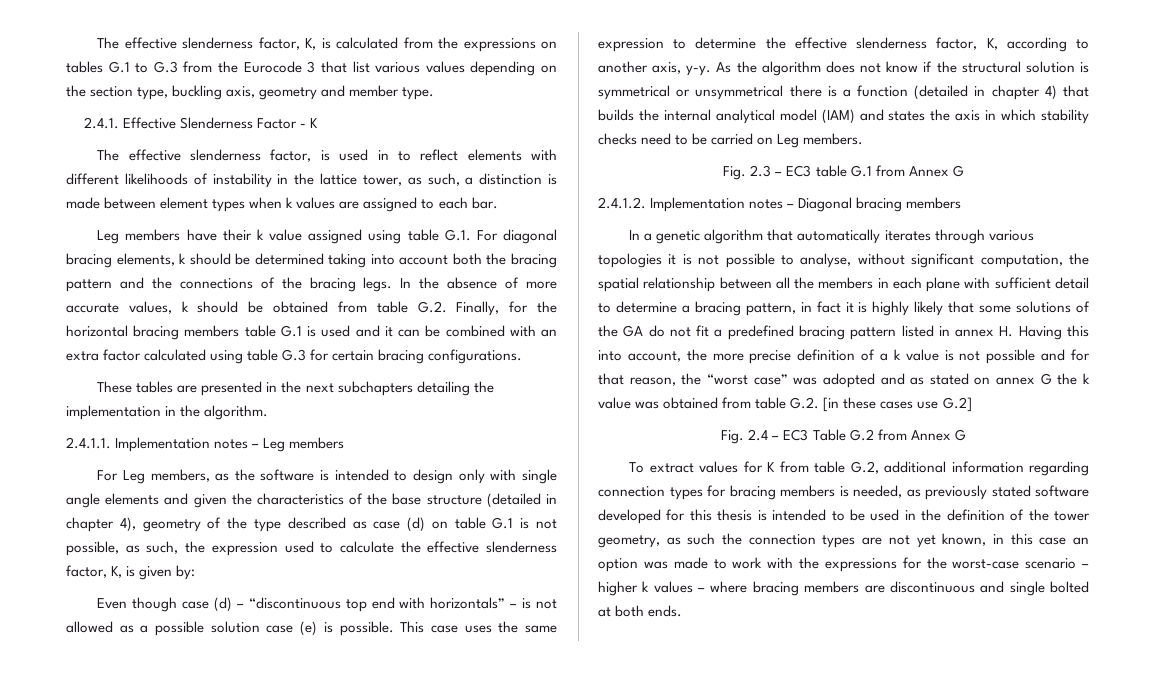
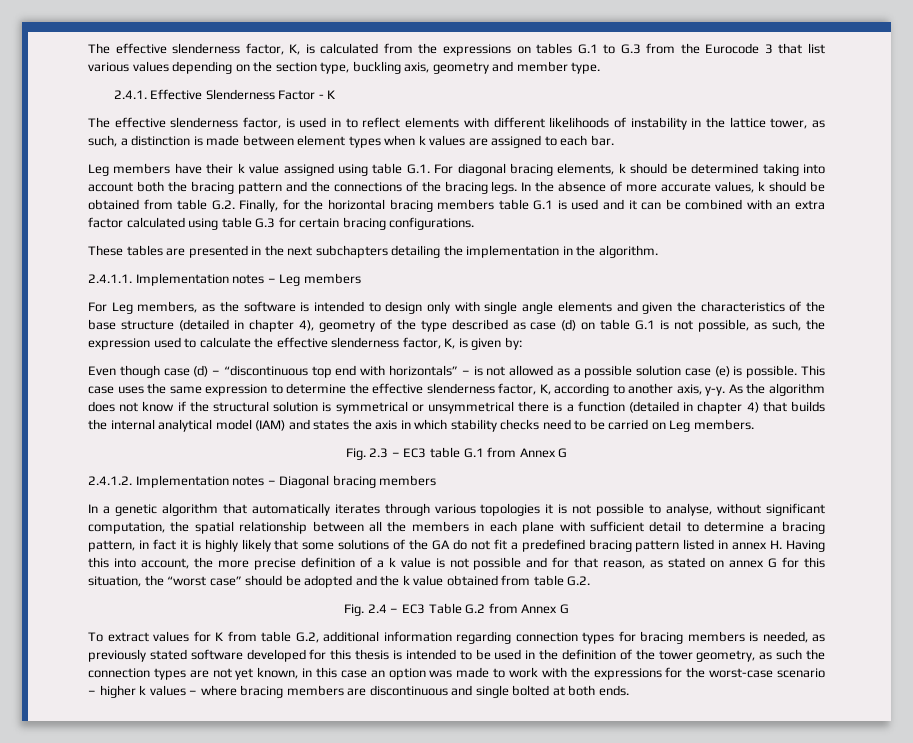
- In a genetic algorithm that automatically iterates through various topologies it is not possible to analyse, without significant computation, the spatial relationship between all the members in each plane with sufficient detail to determine a bracing pattern, in fact it is highly likely that some solutions of the GA do not fit a predefined bracing pattern listed in annex H. Having this into account, the more precise definition of a k value is not possible and for that reason, the “worst case” was adopted and as stated on annex G the k value was obtained from table G.2. [in these cases use G.2]
+ In a genetic algorithm that automatically iterates through various topologies it is not possible to analyse, without significant computation, the spatial relationship between all the members in each plane with sufficient detail to determine a bracing pattern, in fact it is highly likely that some solutions of the GA do not fit a predefined bracing pattern listed in annex H. Having this into account, the more precise definition of a k value is not possible and for that reason, as stated on annex G for this situation, the “worst case” should be adopted and the k value obtained from table G.2.

